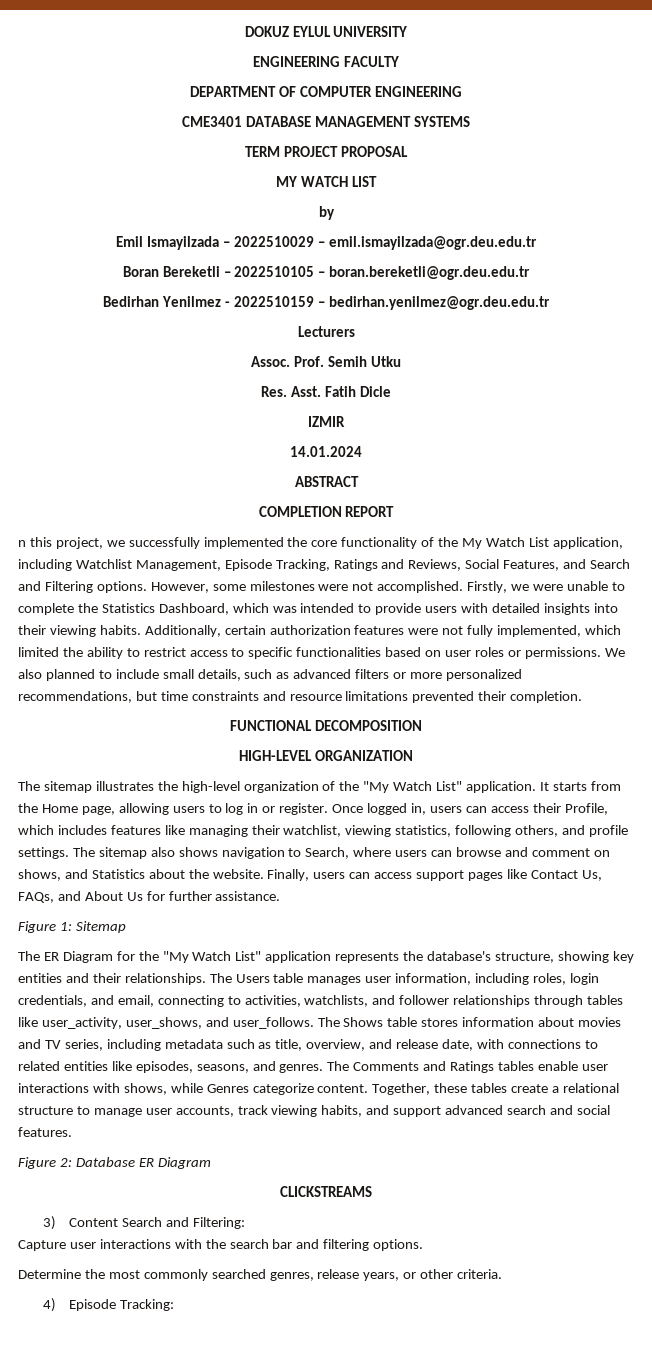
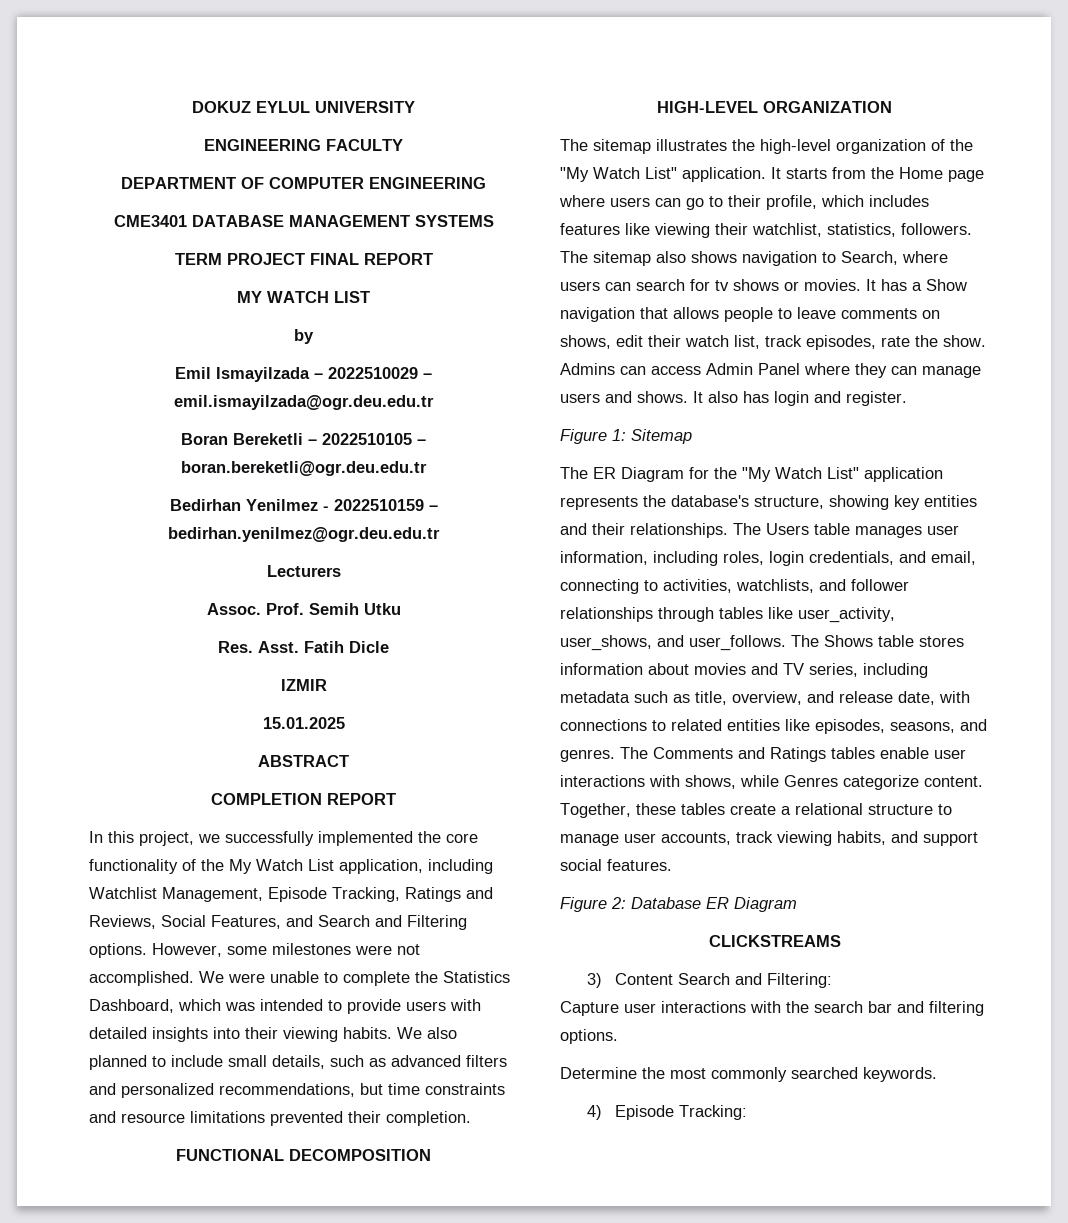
- TERM PROJECT PROPOSAL
+ TERM PROJECT FINAL REPORT
- 14.01.2024
+ 15.01.2025
- n this project, we successfully implemented the core functionality of the My Watch List application, including Watchlist Management, Episode Tracking, Ratings and Reviews, Social Features, and Search and Filtering options.
+ In this project, we successfully implemented the core functionality of the My Watch List application, including Watchlist Management, Episode Tracking, Ratings and Reviews, Social Features, and Search and Filtering options.
- Firstly, we were unable to complete the Statistics Dashboard, which was intended to provide users with detailed insights into their viewing habits.
+ We were unable to complete the Statistics Dashboard, which was intended to provide users with detailed insights into their viewing habits.
- Additionally, certain authorization features were not fully implemented, which limited the ability to restrict access to specific functionalities based on user roles or permissions.
- We also planned to include small details, such as advanced filters or more personalized recommendations, but time constraints and resource limitations prevented their completion.
+ We also planned to include small details, such as advanced filters and personalized recommendations, but time constraints and resource limitations prevented their completion.
- It starts from the Home page, allowing users to log in or register. Once logged in, users can access their Profile, which includes features like managing their watchlist, viewing statistics, following others, and profile settings.
+ It starts from the Home page where users can go to their profile, which includes features like viewing their watchlist, statistics, followers.
- The sitemap also shows navigation to Search, where users can browse and comment on shows, and Statistics about the website. Finally, users can access support pages like Contact Us, FAQs, and About Us for further assistance.
+ The sitemap also shows navigation to Search, where users can search for tv shows or movies. It has a Show navigation that allows people to leave comments on shows, edit their watch list, track episodes, rate the show. Admins can access Admin Panel where they can manage users and shows. It also has login and register.
- Together, these tables create a relational structure to manage user accounts, track viewing habits, and support advanced search and social features.
+ Together, these tables create a relational structure to manage user accounts, track viewing habits, and support social features.
- Determine the most commonly searched genres, release years, or other criteria.
+ Determine the most commonly searched keywords.

